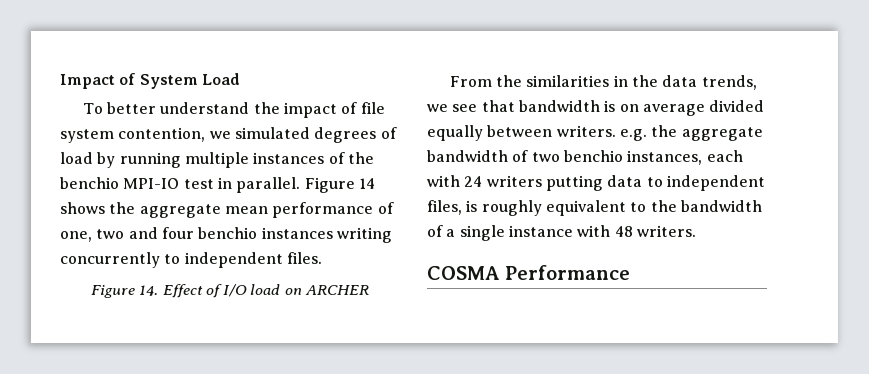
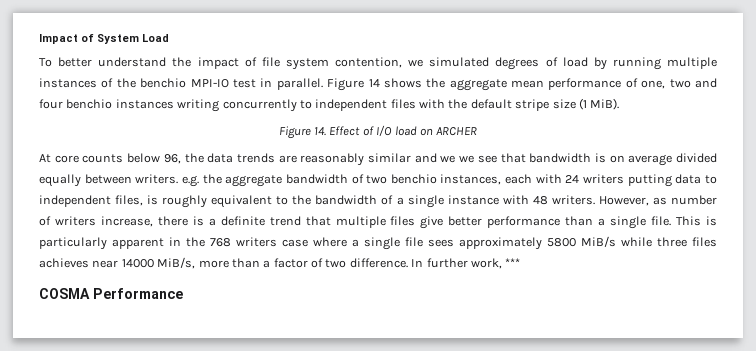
- Figure 14 shows the aggregate mean performance of one, two and four benchio instances writing concurrently to independent files.
+ Figure 14 shows the aggregate mean performance of one, two and four benchio instances writing concurrently to independent files with the default stripe size (1 MiB).
- From the similarities in the data trends, we see that bandwidth is on average divided equally between writers. e.g. the aggregate bandwidth of two benchio instances, each with 24 writers putting data to independent files, is roughly equivalent to the bandwidth of a single instance with 48 writers.
+ At core counts below 96, the data trends are reasonably similar and we we see that bandwidth is on average divided equally between writers. e.g. the aggregate bandwidth of two benchio instances, each with 24 writers putting data to independent files, is roughly equivalent to the bandwidth of a single instance with 48 writers. However, as number of writers increase, there is a definite trend that multiple files give better performance than a single file. This is particularly apparent in the 768 writers case where a single file sees approximately 5800 MiB/s while three files achieves near 14000 MiB/s, more than a factor of two difference. In further work, ***

